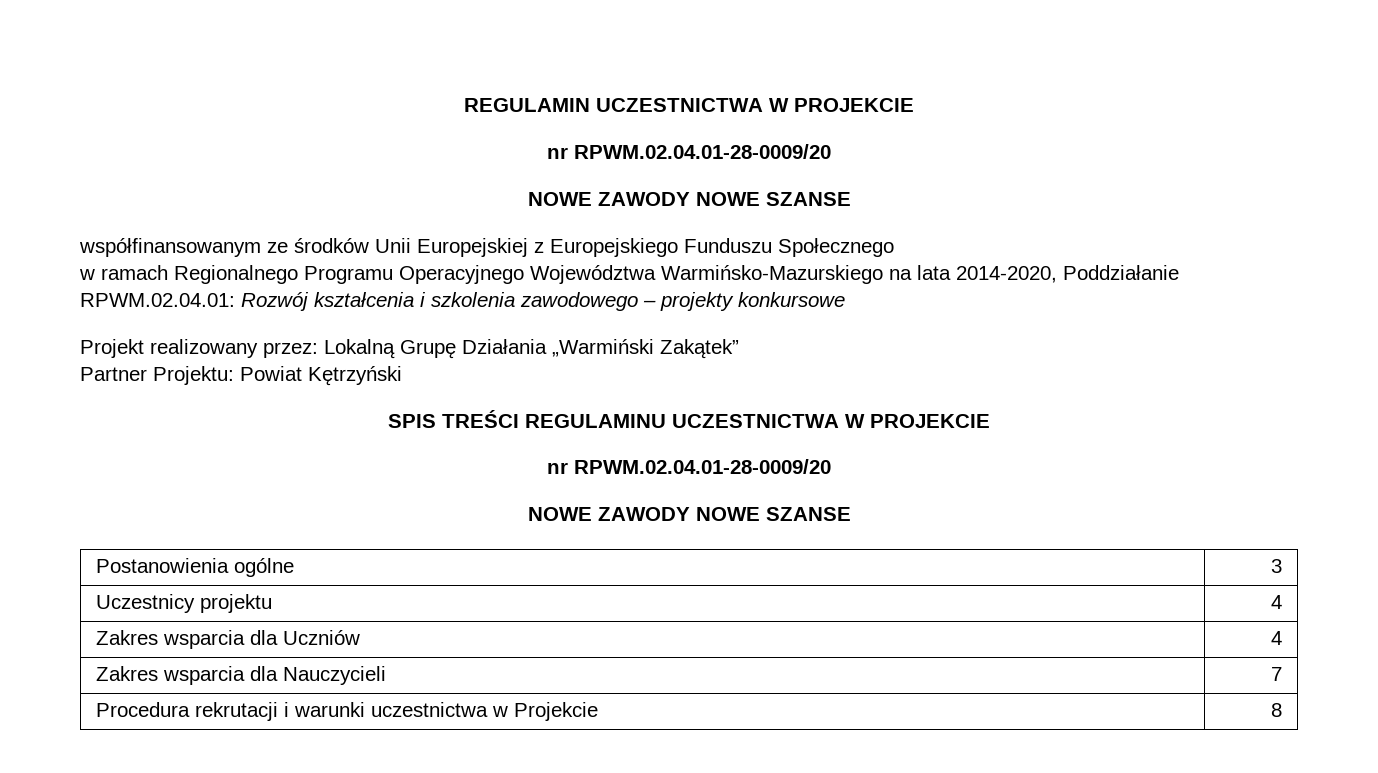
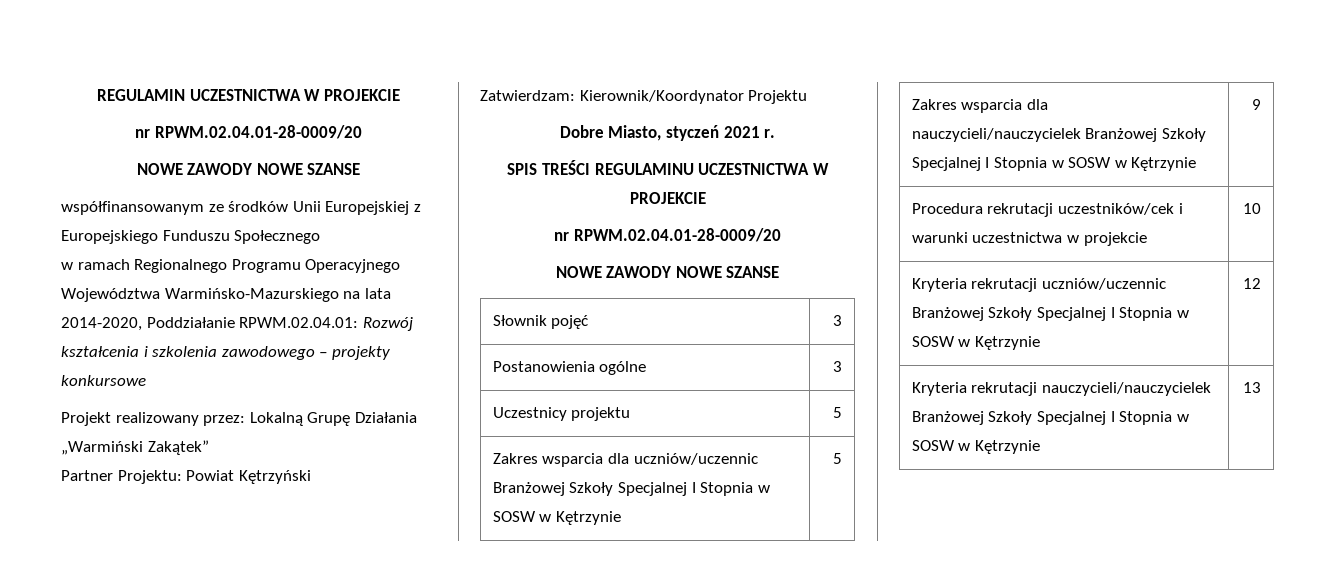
+ Zatwierdzam: Kierownik/Koordynator Projektu
+ Dobre Miasto, styczeń 2021 r.
+ Słownik pojęć | 3
- Uczestnicy projektu | 4
- Zakres wsparcia dla Uczniów | 4
- Zakres wsparcia dla Nauczycieli | 7
+ Uczestnicy projektu | 5
+ Zakres wsparcia dla uczniów/uczennic Branżowej Szkoły Specjalnej I Stopnia w SOSW w Kętrzynie | 5
+ Zakres wsparcia dla nauczycieli/nauczycielek Branżowej Szkoły Specjalnej I Stopnia w SOSW w Kętrzynie | 9
- Procedura rekrutacji i warunki uczestnictwa w Projekcie | 8
+ Procedura rekrutacji uczestników/cek i warunki uczestnictwa w projekcie | 10
+ Kryteria rekrutacji uczniów/uczennic Branżowej Szkoły Specjalnej I Stopnia w SOSW w Kętrzynie | 12
+ Kryteria rekrutacji nauczycieli/nauczycielek Branżowej Szkoły Specjalnej I Stopnia w SOSW w Kętrzynie | 13

